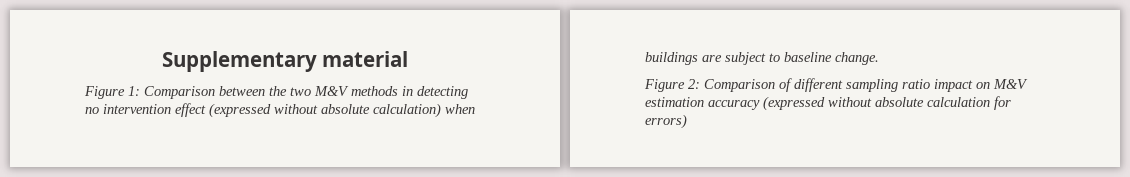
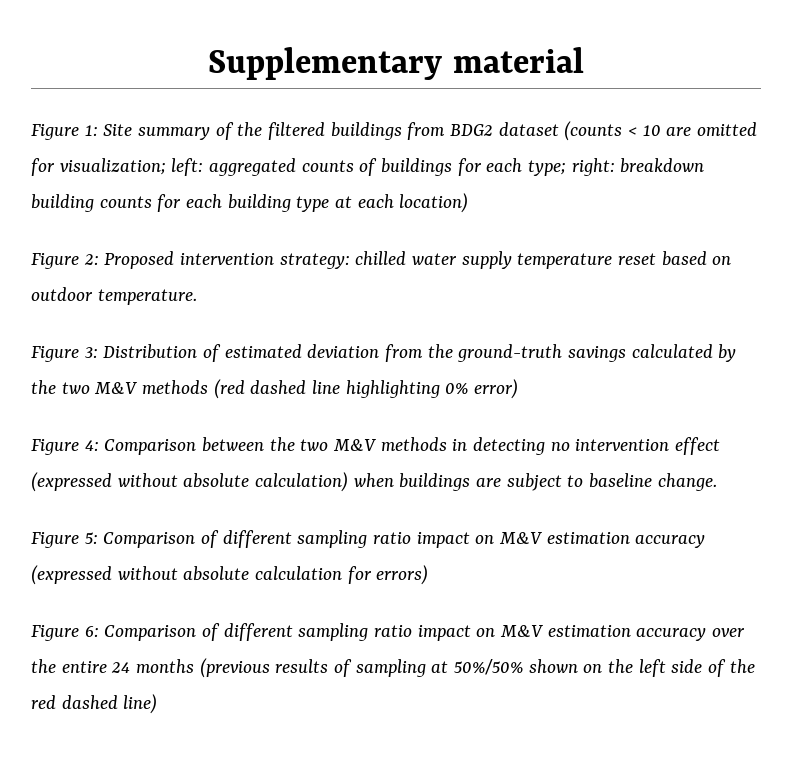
- Figure 1: Comparison between the two M&V methods in detecting no intervention effect (expressed without absolute calculation) when buildings are subject to baseline change.
+ Figure 1: Site summary of the filtered buildings from BDG2 dataset (counts < 10 are omitted for visualization; left: aggregated counts of buildings for each type; right: breakdown building counts for each building type at each location)
+ Figure 2: Proposed intervention strategy: chilled water supply temperature reset based on outdoor temperature.
+ Figure 3: Distribution of estimated deviation from the ground-truth savings calculated by the two M&V methods (red dashed line highlighting 0% error)
+ Figure 4: Comparison between the two M&V methods in detecting no intervention effect (expressed without absolute calculation) when buildings are subject to baseline change.
- Figure 2: Comparison of different sampling ratio impact on M&V estimation accuracy (expressed without absolute calculation for errors)
+ Figure 5: Comparison of different sampling ratio impact on M&V estimation accuracy (expressed without absolute calculation for errors)
+ Figure 6: Comparison of different sampling ratio impact on M&V estimation accuracy over the entire 24 months (previous results of sampling at 50%/50% shown on the left side of the red dashed line)

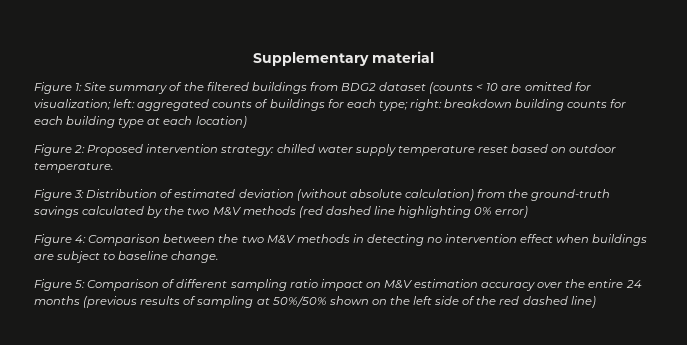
- Figure 3: Distribution of estimated deviation from the ground-truth savings calculated by the two M&V methods (red dashed line highlighting 0% error)
+ Figure 3: Distribution of estimated deviation (without absolute calculation) from the ground-truth savings calculated by the two M&V methods (red dashed line highlighting 0% error)
- Figure 4: Comparison between the two M&V methods in detecting no intervention effect (expressed without absolute calculation) when buildings are subject to baseline change.
+ Figure 4: Comparison between the two M&V methods in detecting no intervention effect when buildings are subject to baseline change.
- Figure 5: Comparison of different sampling ratio impact on M&V estimation accuracy (expressed without absolute calculation for errors)
- Figure 6: Comparison of different sampling ratio impact on M&V estimation accuracy over the entire 24 months (previous results of sampling at 50%/50% shown on the left side of the red dashed line)
+ Figure 5: Comparison of different sampling ratio impact on M&V estimation accuracy over the entire 24 months (previous results of sampling at 50%/50% shown on the left side of the red dashed line)

